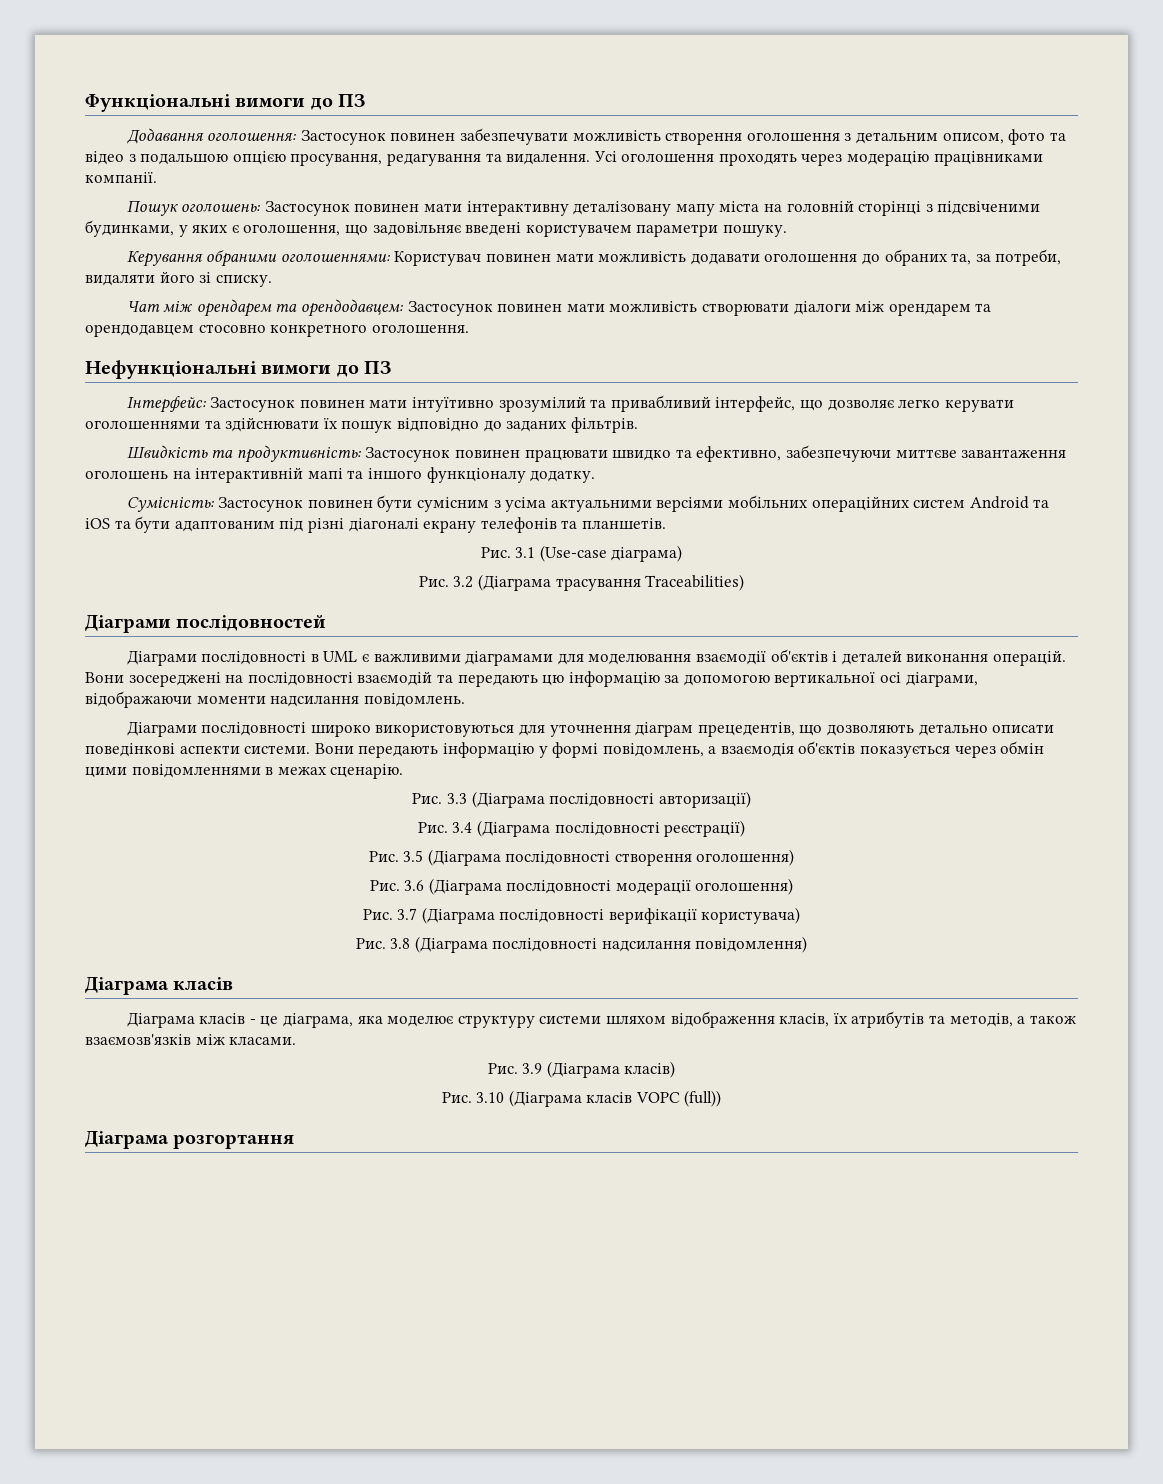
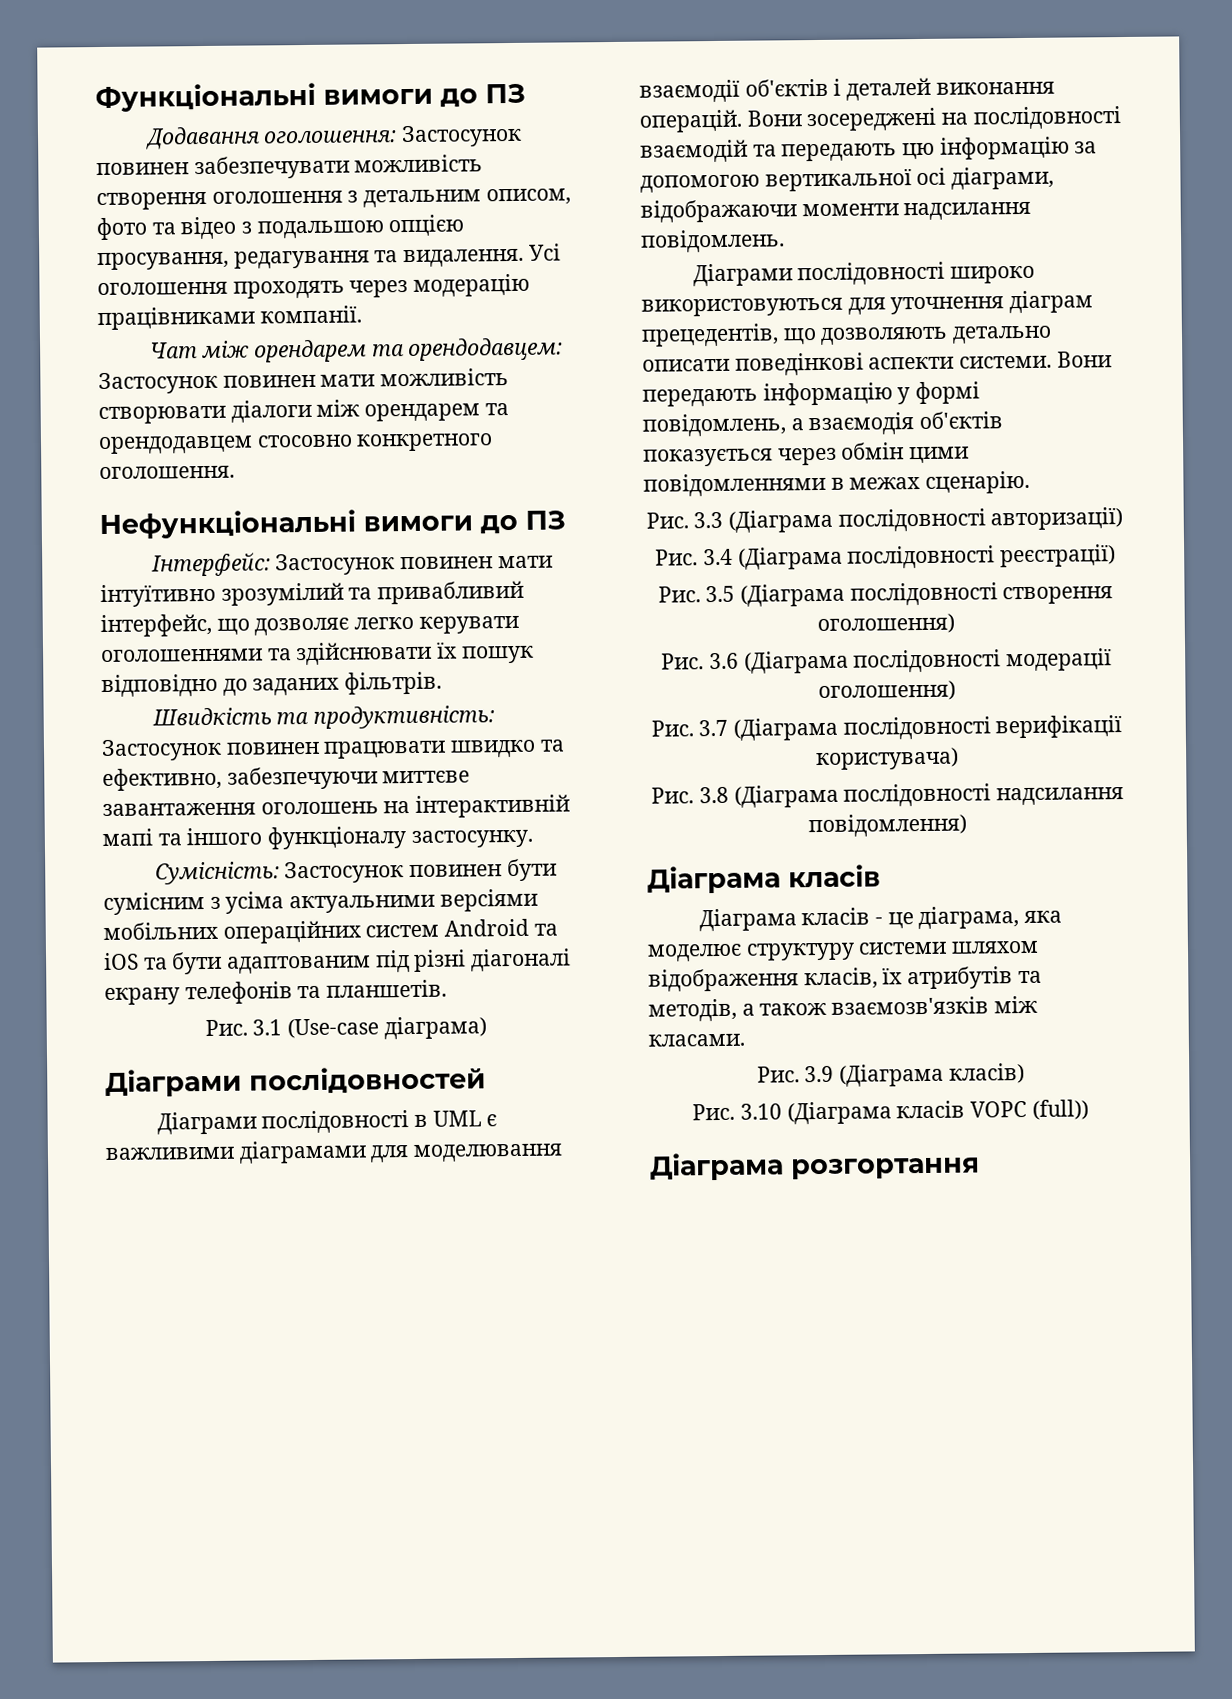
- Пошук оголошень: Застосунок повинен мати інтерактивну деталізовану мапу міста на головній сторінці з підсвіченими будинками, у яких є оголошення, що задовільняє введені користувачем параметри пошуку.
- Керування обраними оголошеннями: Користувач повинен мати можливість додавати оголошення до обраних та, за потреби, видаляти його зі списку.
- Швидкість та продуктивність: Застосунок повинен працювати швидко та ефективно, забезпечуючи миттєве завантаження оголошень на інтерактивній мапі та іншого функціоналу додатку.
+ Швидкість та продуктивність: Застосунок повинен працювати швидко та ефективно, забезпечуючи миттєве завантаження оголошень на інтерактивній мапі та іншого функціоналу застосунку.
- Рис. 3.2 (Діаграма трасування Traceabilities)

